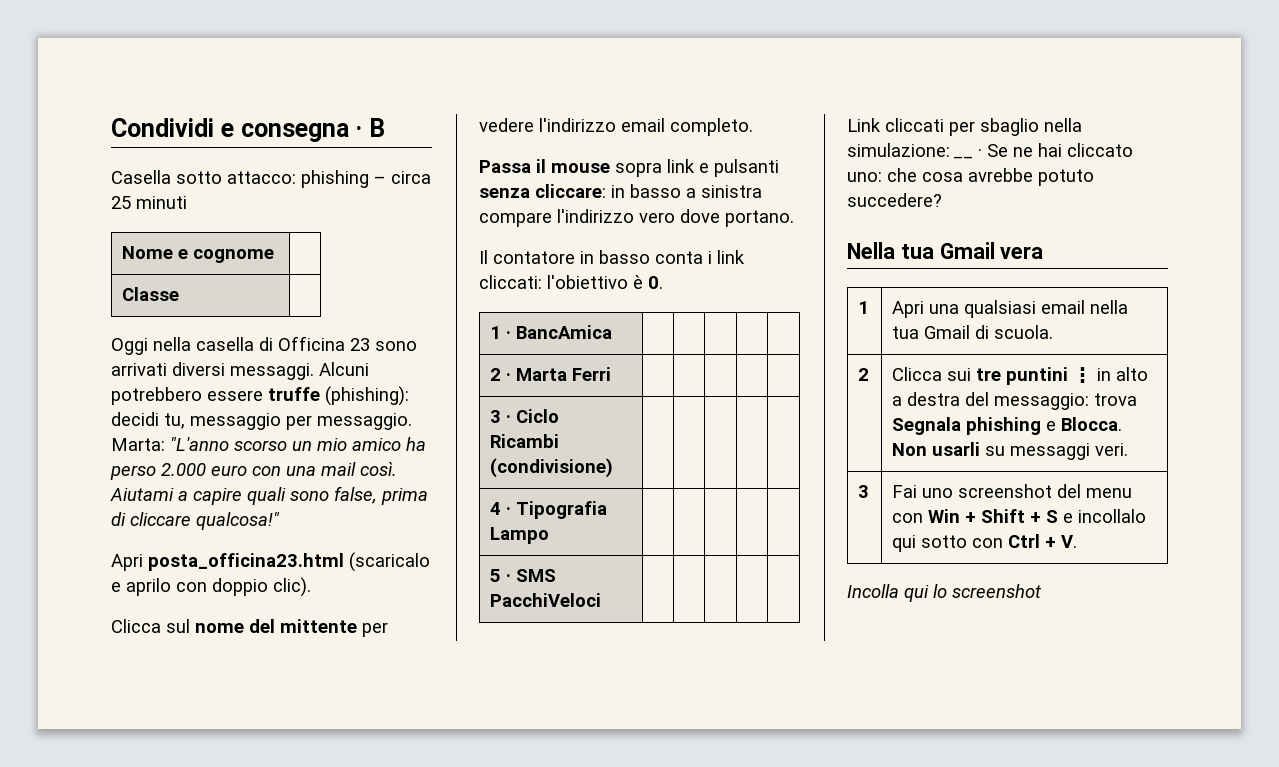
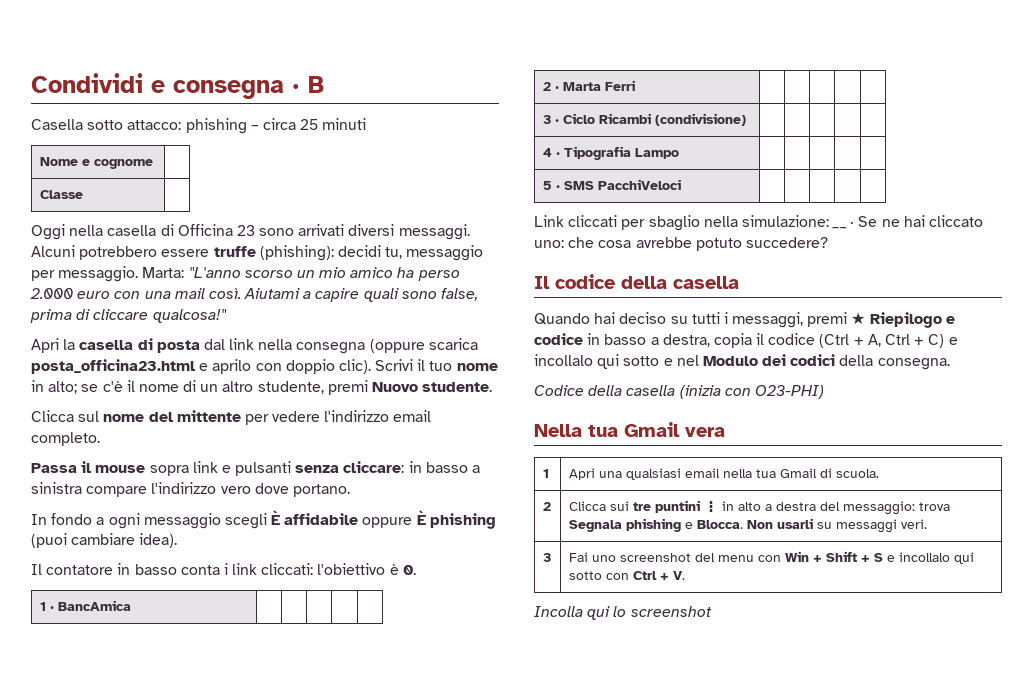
- Apri posta_officina23.html (scaricalo e aprilo con doppio clic).
+ Apri la casella di posta dal link nella consegna (oppure scarica posta_officina23.html e aprilo con doppio clic). Scrivi il tuo nome in alto; se c'è il nome di un altro studente, premi Nuovo studente.
+ In fondo a ogni messaggio scegli È affidabile oppure È phishing (puoi cambiare idea).
+ Il codice della casella
+ Quando hai deciso su tutti i messaggi, premi ★ Riepilogo e codice in basso a destra, copia il codice (Ctrl + A, Ctrl + C) e incollalo qui sotto e nel Modulo dei codici della consegna.
+ Codice della casella (inizia con O23-PHI)

